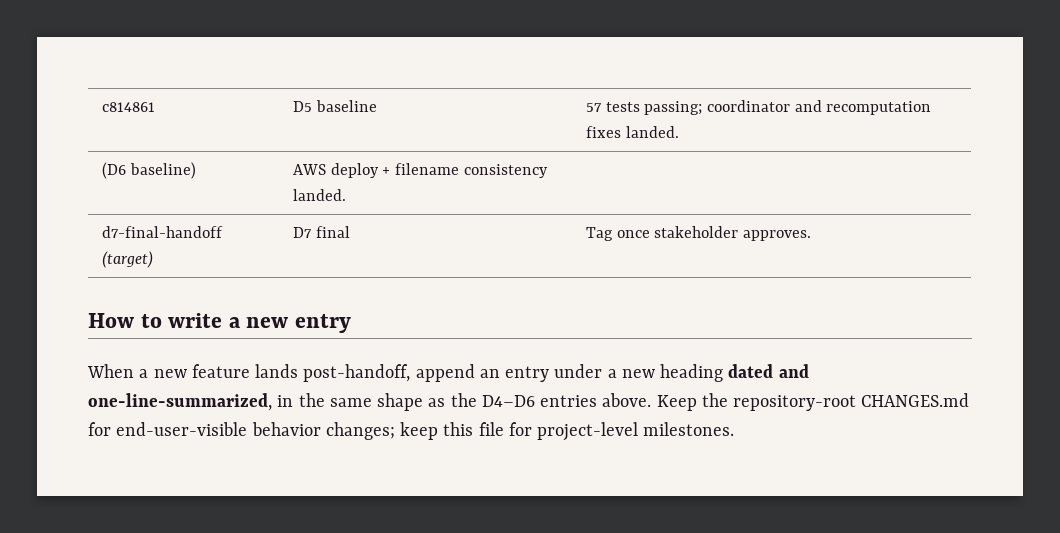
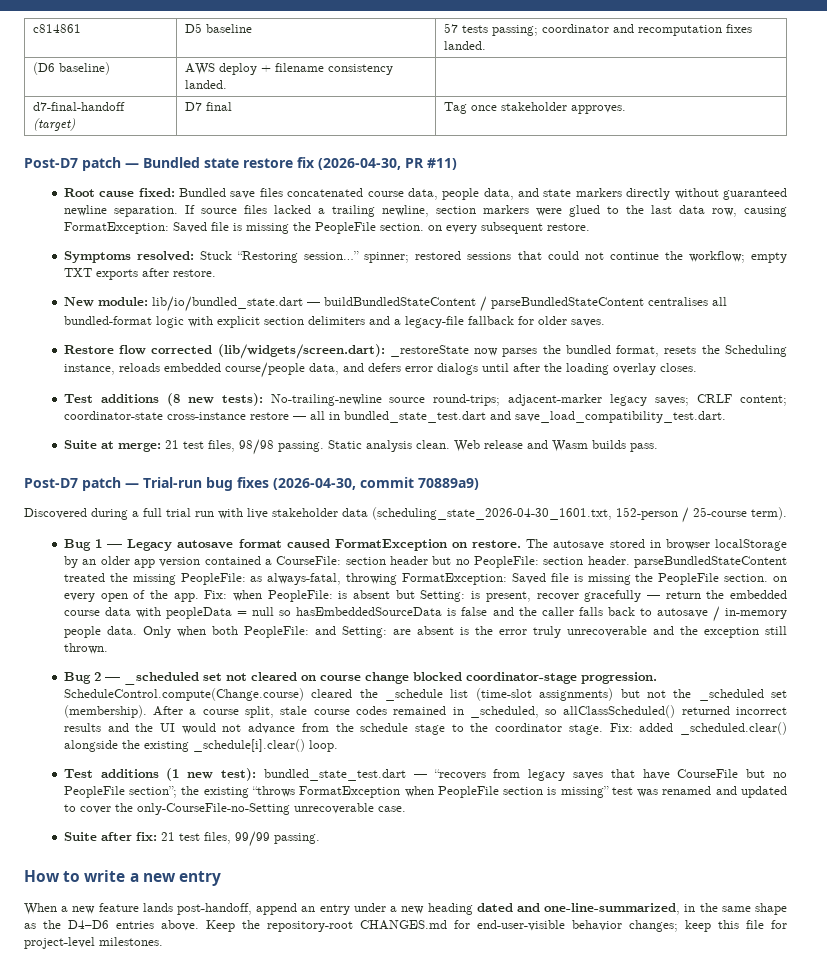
+ Post-D7 patch — Bundled state restore fix (2026-04-30, PR #11)
+ Root cause fixed: Bundled save files concatenated course data, people data, and state markers directly without guaranteed newline separation. If source files lacked a trailing newline, section markers were glued to the last data row, causing FormatException: Saved file is missing the PeopleFile section. on every subsequent restore.
+ Symptoms resolved: Stuck “Restoring session…” spinner; restored sessions that could not continue the workflow; empty TXT exports after restore.
+ New module: lib/io/bundled_state.dart — buildBundledStateContent / parseBundledStateContent centralises all bundled-format logic with explicit section delimiters and a legacy-file fallback for older saves.
+ Restore flow corrected (lib/widgets/screen.dart): _restoreState now parses the bundled format, resets the Scheduling instance, reloads embedded course/people data, and defers error dialogs until after the loading overlay closes.
+ Test additions (8 new tests): No-trailing-newline source round-trips; adjacent-marker legacy saves; CRLF content; coordinator-state cross-instance restore — all in bundled_state_test.dart and save_load_compatibility_test.dart.
+ Suite at merge: 21 test files, 98/98 passing. Static analysis clean. Web release and Wasm builds pass.
+ Post-D7 patch — Trial-run bug fixes (2026-04-30, commit 70889a9)
+ Discovered during a full trial run with live stakeholder data (scheduling_state_2026-04-30_1601.txt, 152-person / 25-course term).
+ Bug 1 — Legacy autosave format caused FormatException on restore. The autosave stored in browser localStorage by an older app version contained a CourseFile: section header but no PeopleFile: section header. parseBundledStateContent treated the missing PeopleFile: as always-fatal, throwing FormatException: Saved file is missing the PeopleFile section. on every open of the app. Fix: when PeopleFile: is absent but Setting: is present, recover gracefully — return the embedded course data with peopleData = null so hasEmbeddedSourceData is false and the caller falls back to autosave / in-memory people data. Only when both PeopleFile: and Setting: are absent is the error truly unrecoverable and the exception still thrown.
+ Bug 2 — _scheduled set not cleared on course change blocked coordinator-stage progression. ScheduleControl.compute(Change.course) cleared the _schedule list (time-slot assignments) but not the _scheduled set (membership). After a course split, stale course codes remained in _scheduled, so allClassScheduled() returned incorrect results and the UI would not advance from the schedule stage to the coordinator stage. Fix: added _scheduled.clear() alongside the existing _schedule[i].clear() loop.
+ Test additions (1 new test): bundled_state_test.dart — “recovers from legacy saves that have CourseFile but no PeopleFile section”; the existing “throws FormatException when PeopleFile section is missing” test was renamed and updated to cover the only-CourseFile-no-Setting unrecoverable case.
+ Suite after fix: 21 test files, 99/99 passing.

